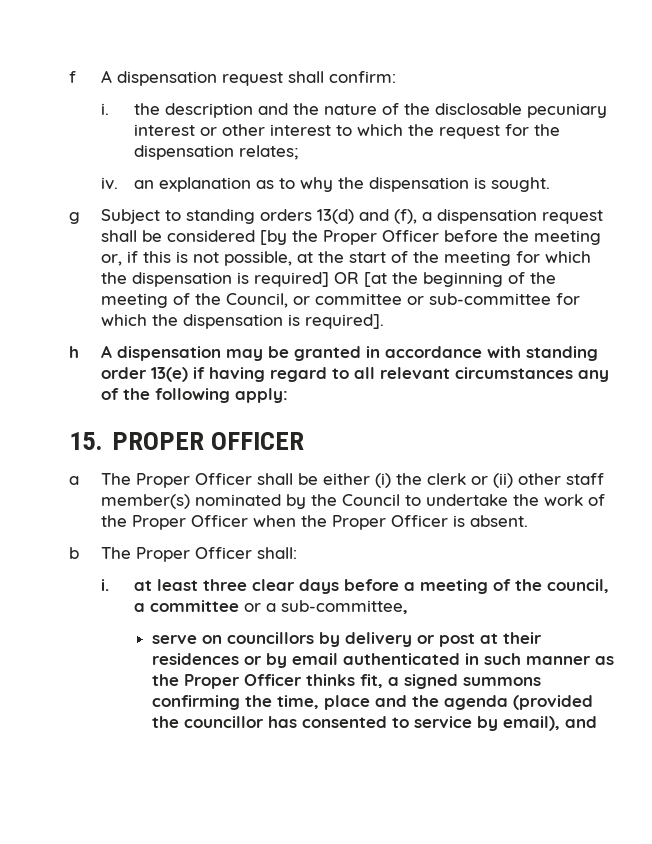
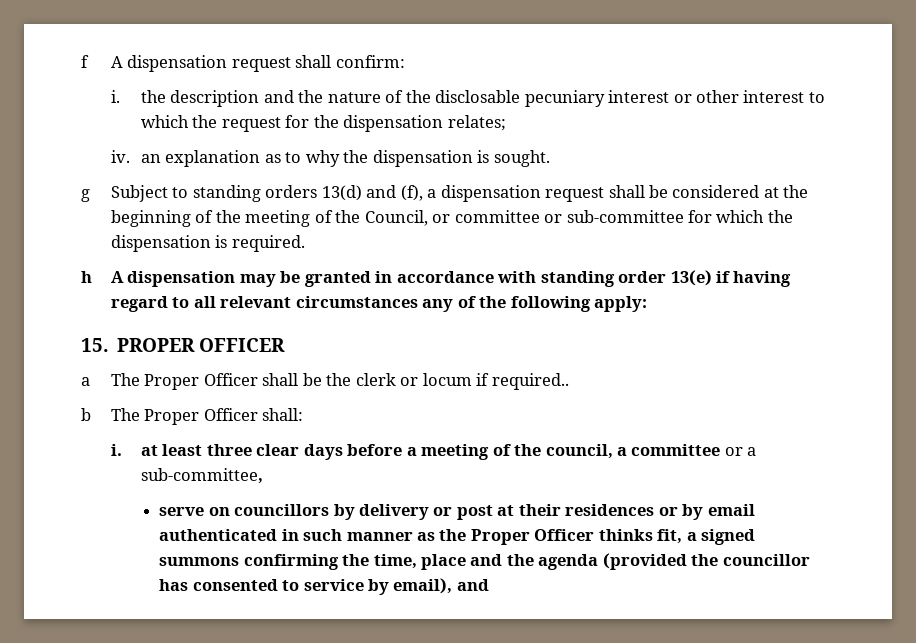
- g Subject to standing orders 13(d) and (f), a dispensation request shall be considered [by the Proper Officer before the meeting or, if this is not possible, at the start of the meeting for which the dispensation is required] OR [at the beginning of the meeting of the Council, or committee or sub-committee for which the dispensation is required].
+ g Subject to standing orders 13(d) and (f), a dispensation request shall be considered at the beginning of the meeting of the Council, or committee or sub-committee for which the dispensation is required.
- a The Proper Officer shall be either (i) the clerk or (ii) other staff member(s) nominated by the Council to undertake the work of the Proper Officer when the Proper Officer is absent.
+ a The Proper Officer shall be the clerk or locum if required..

